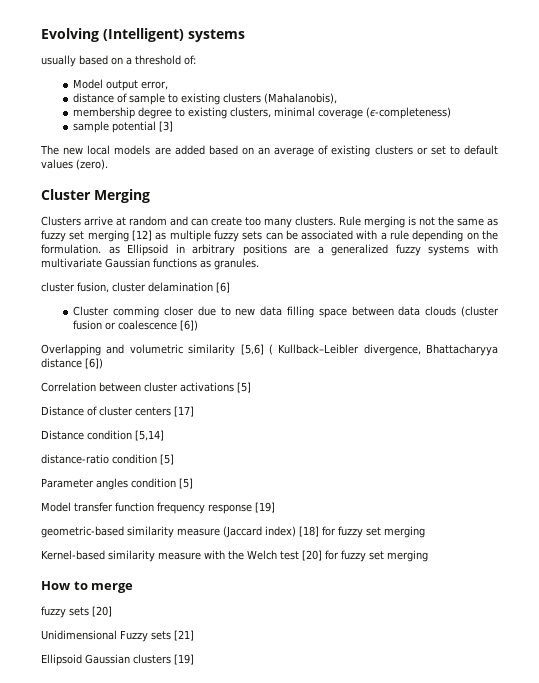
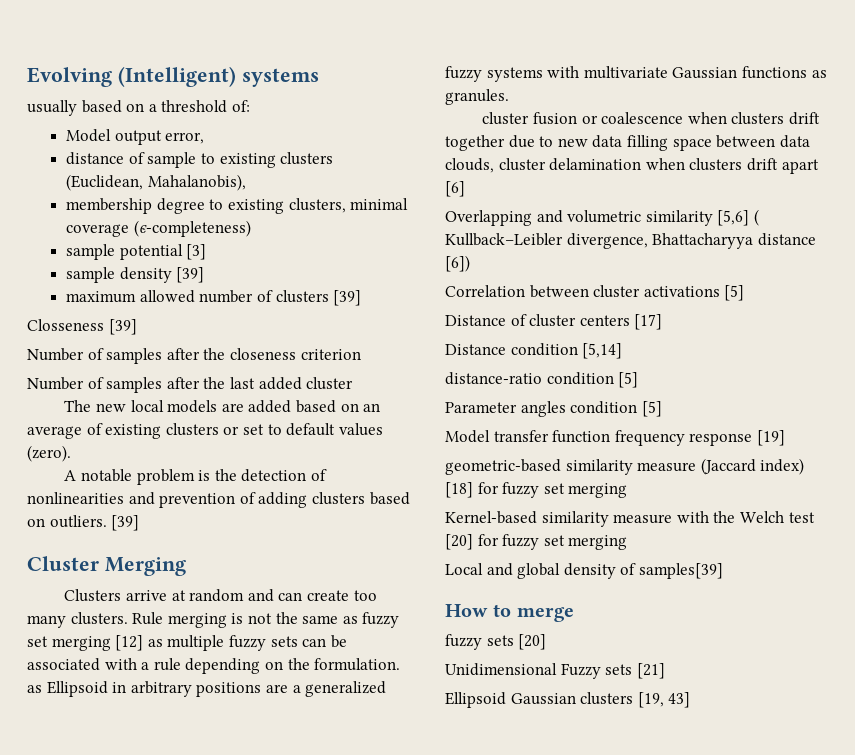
- distance of sample to existing clusters (Mahalanobis),
+ distance of sample to existing clusters (Euclidean, Mahalanobis),
+ sample density [39]
+ maximum allowed number of clusters [39]
+ Closseness [39]
+ Number of samples after the closeness criterion
+ Number of samples after the last added cluster
+ A notable problem is the detection of nonlinearities and prevention of adding clusters based on outliers. [39]
- cluster fusion, cluster delamination [6]
- Cluster comming closer due to new data filling space between data clouds (cluster fusion or coalescence [6])
+ cluster fusion or coalescence when clusters drift together due to new data filling space between data clouds, cluster delamination when clusters drift apart [6]
+ Local and global density of samples[39]
- Ellipsoid Gaussian clusters [19]
+ Ellipsoid Gaussian clusters [19, 43]

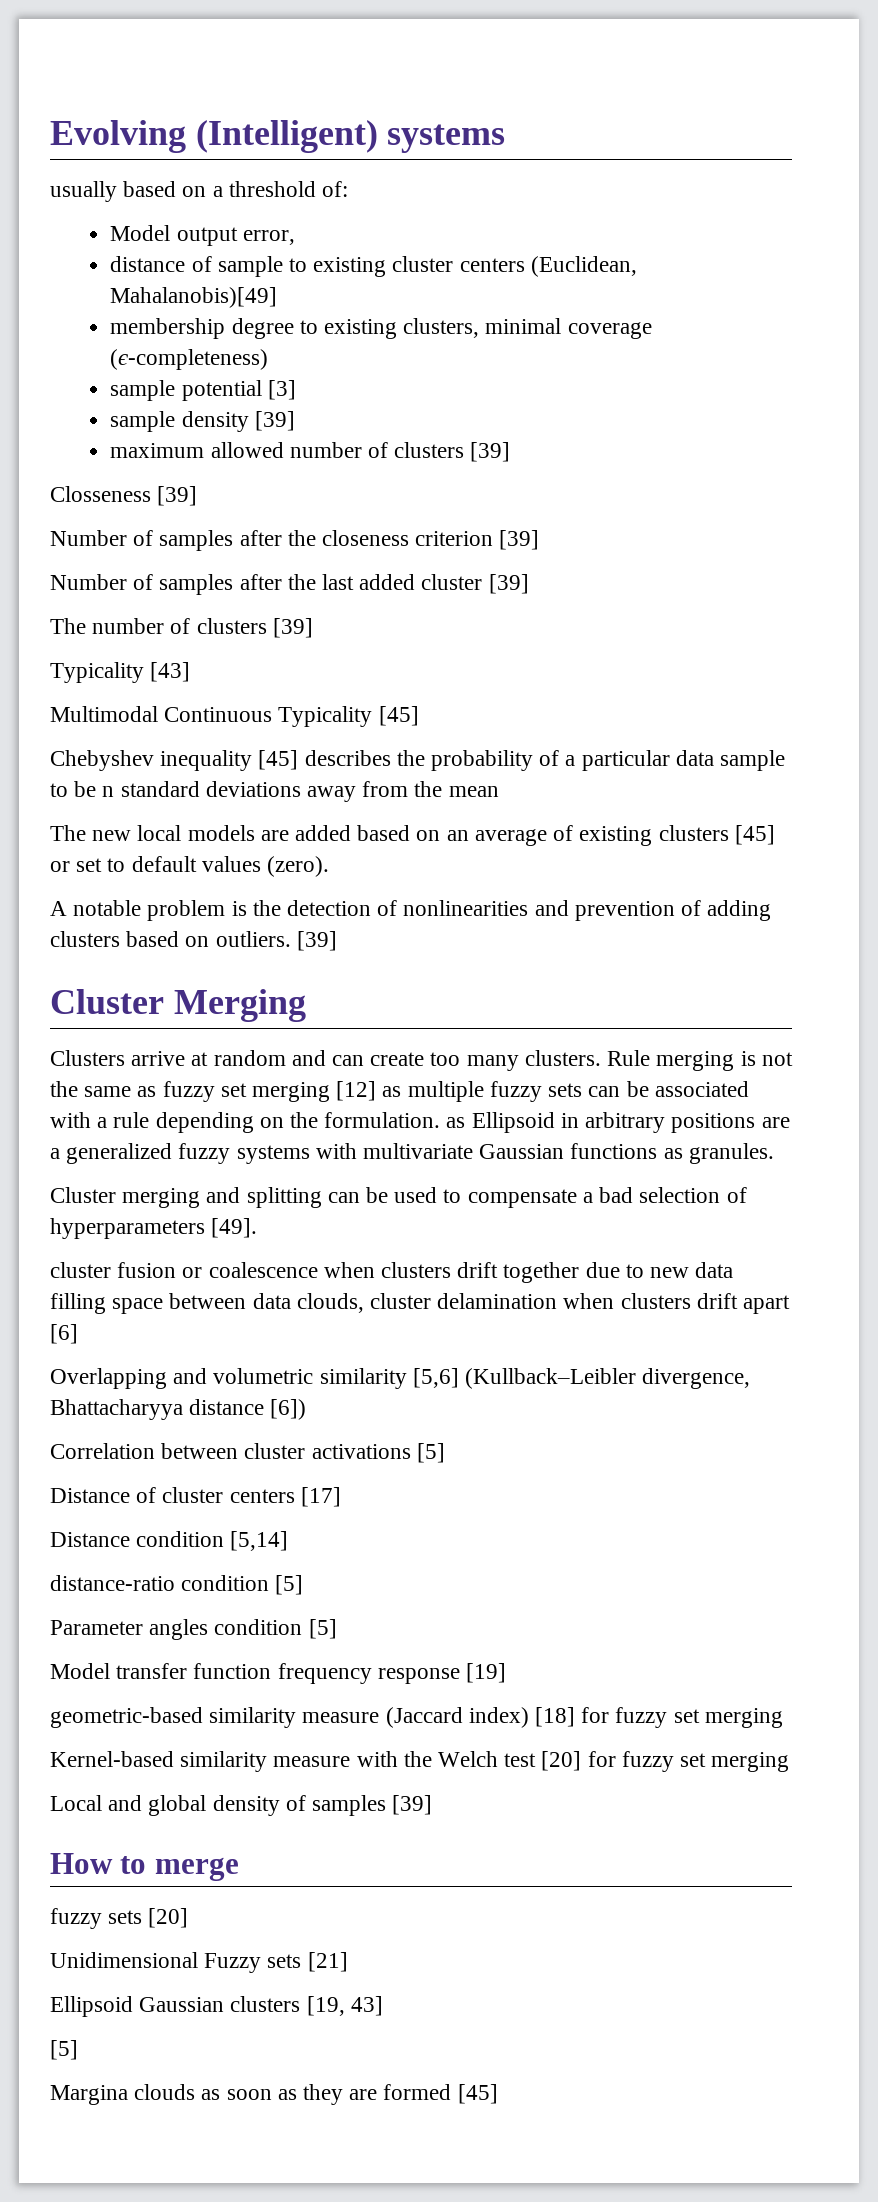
- distance of sample to existing clusters (Euclidean, Mahalanobis),
+ distance of sample to existing cluster centers (Euclidean, Mahalanobis)[49]
- Number of samples after the closeness criterion
+ Number of samples after the closeness criterion [39]
- Number of samples after the last added cluster
+ Number of samples after the last added cluster [39]
+ The number of clusters [39]
+ Typicality [43]
+ Multimodal Continuous Typicality [45]
+ Chebyshev inequality [45] describes the probability of a particular data sample to be n standard deviations away from the mean
- The new local models are added based on an average of existing clusters or set to default values (zero).
+ The new local models are added based on an average of existing clusters [45] or set to default values (zero).
+ Cluster merging and splitting can be used to compensate a bad selection of hyperparameters [49].
- Overlapping and volumetric similarity [5,6] ( Kullback–Leibler divergence, Bhattacharyya distance [6])
+ Overlapping and volumetric similarity [5,6] (Kullback–Leibler divergence, Bhattacharyya distance [6])
- Local and global density of samples[39]
+ Local and global density of samples [39]
  Ellipsoid Gaussian clusters [19, 43]
+ [5]
+ Margina clouds as soon as they are formed [45]

